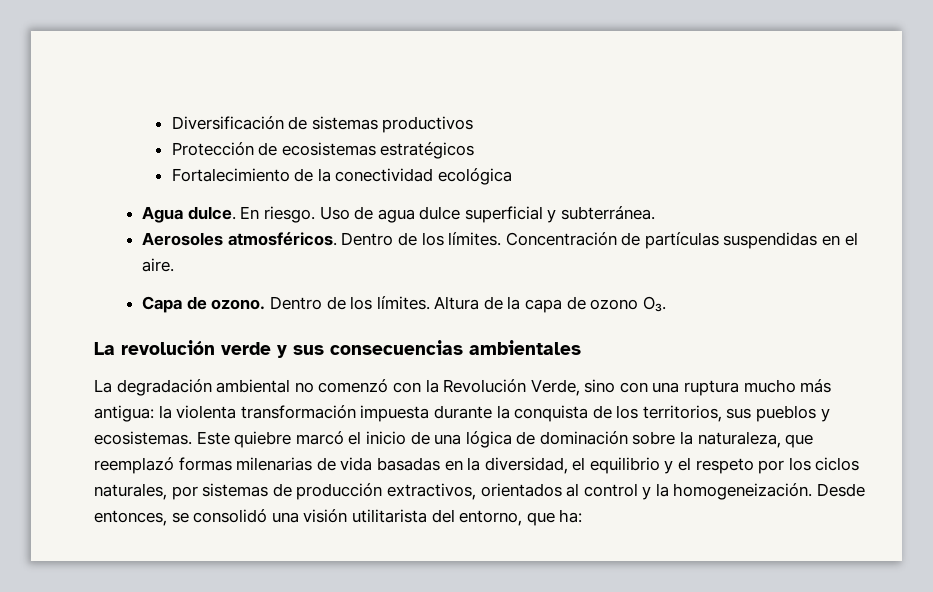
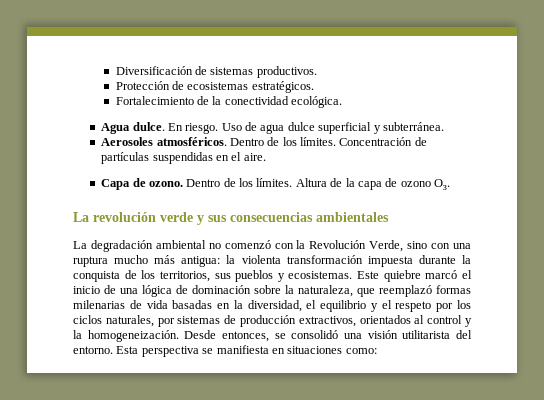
- Diversificación de sistemas productivos
+ Diversificación de sistemas productivos.
- Protección de ecosistemas estratégicos
+ Protección de ecosistemas estratégicos.
- Fortalecimiento de la conectividad ecológica
+ Fortalecimiento de la conectividad ecológica.
- Desde entonces, se consolidó una visión utilitarista del entorno, que ha:
+ Desde entonces, se consolidó una visión utilitarista del entorno. Esta perspectiva se manifiesta en situaciones como:

